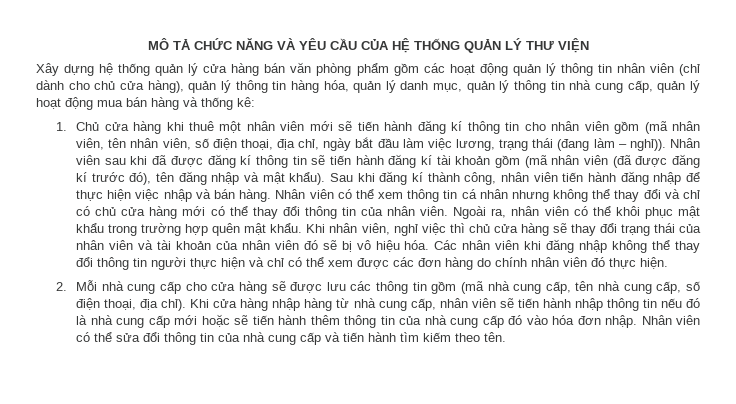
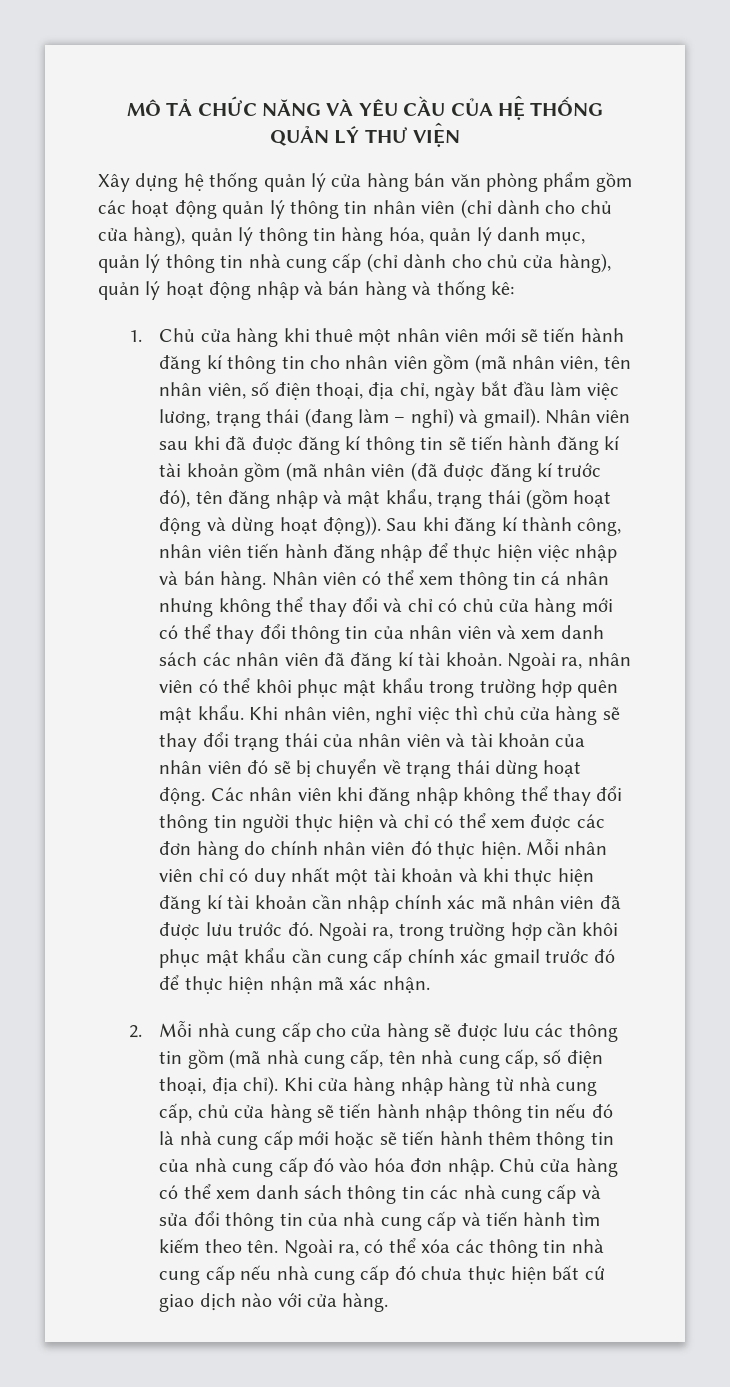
- Xây dựng hệ thống quản lý cửa hàng bán văn phòng phẩm gồm các hoạt động quản lý thông tin nhân viên (chỉ dành cho chủ cửa hàng), quản lý thông tin hàng hóa, quản lý danh mục, quản lý thông tin nhà cung cấp, quản lý hoạt động mua bán hàng và thống kê:
+ Xây dựng hệ thống quản lý cửa hàng bán văn phòng phẩm gồm các hoạt động quản lý thông tin nhân viên (chỉ dành cho chủ cửa hàng), quản lý thông tin hàng hóa, quản lý danh mục, quản lý thông tin nhà cung cấp (chỉ dành cho chủ cửa hàng), quản lý hoạt động nhập và bán hàng và thống kê:
- 1. Chủ cửa hàng khi thuê một nhân viên mới sẽ tiến hành đăng kí thông tin cho nhân viên gồm (mã nhân viên, tên nhân viên, số điện thoại, địa chỉ, ngày bắt đầu làm việc lương, trạng thái (đang làm – nghỉ)).
+ 1. Chủ cửa hàng khi thuê một nhân viên mới sẽ tiến hành đăng kí thông tin cho nhân viên gồm (mã nhân viên, tên nhân viên, số điện thoại, địa chỉ, ngày bắt đầu làm việc lương, trạng thái (đang làm – nghỉ) và gmail).
- Nhân viên sau khi đã được đăng kí thông tin sẽ tiến hành đăng kí tài khoản gồm (mã nhân viên (đã được đăng kí trước đó), tên đăng nhập và mật khẩu).
+ Nhân viên sau khi đã được đăng kí thông tin sẽ tiến hành đăng kí tài khoản gồm (mã nhân viên (đã được đăng kí trước đó), tên đăng nhập và mật khẩu, trạng thái (gồm hoạt động và dừng hoạt động)).
- Nhân viên có thể xem thông tin cá nhân nhưng không thể thay đổi và chỉ có chủ cửa hàng mới có thể thay đổi thông tin của nhân viên.
+ Nhân viên có thể xem thông tin cá nhân nhưng không thể thay đổi và chỉ có chủ cửa hàng mới có thể thay đổi thông tin của nhân viên và xem danh sách các nhân viên đã đăng kí tài khoản.
- Khi nhân viên, nghỉ việc thì chủ cửa hàng sẽ thay đổi trạng thái của nhân viên và tài khoản của nhân viên đó sẽ bị vô hiệu hóa.
+ Khi nhân viên, nghỉ việc thì chủ cửa hàng sẽ thay đổi trạng thái của nhân viên và tài khoản của nhân viên đó sẽ bị chuyển về trạng thái dừng hoạt động.
+ Mỗi nhân viên chỉ có duy nhất một tài khoản và khi thực hiện đăng kí tài khoản cần nhập chính xác mã nhân viên đã được lưu trước đó. Ngoài ra, trong trường hợp cần khôi phục mật khẩu cần cung cấp chính xác gmail trước đó để thực hiện nhận mã xác nhận.
- Khi cửa hàng nhập hàng từ nhà cung cấp, nhân viên sẽ tiến hành nhập thông tin nếu đó là nhà cung cấp mới hoặc sẽ tiến hành thêm thông tin của nhà cung cấp đó vào hóa đơn nhập.
+ Khi cửa hàng nhập hàng từ nhà cung cấp, chủ cửa hàng sẽ tiến hành nhập thông tin nếu đó là nhà cung cấp mới hoặc sẽ tiến hành thêm thông tin của nhà cung cấp đó vào hóa đơn nhập.
- Nhân viên có thể sửa đổi thông tin của nhà cung cấp và tiến hành tìm kiếm theo tên.
+ Chủ cửa hàng có thể xem danh sách thông tin các nhà cung cấp và sửa đổi thông tin của nhà cung cấp và tiến hành tìm kiếm theo tên.
+ Ngoài ra, có thể xóa các thông tin nhà cung cấp nếu nhà cung cấp đó chưa thực hiện bất cứ giao dịch nào với cửa hàng.

